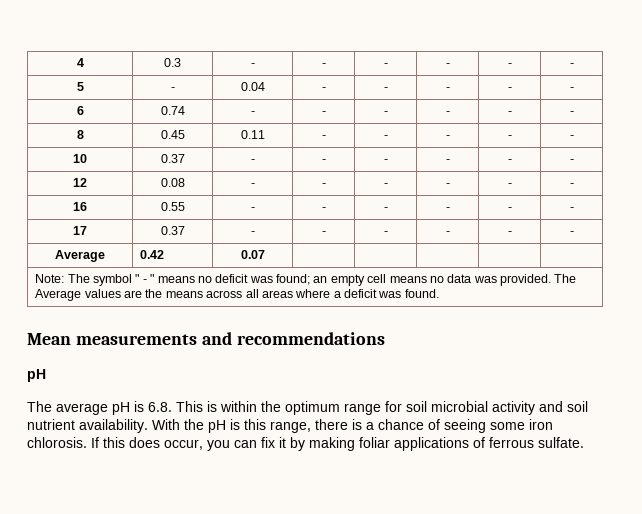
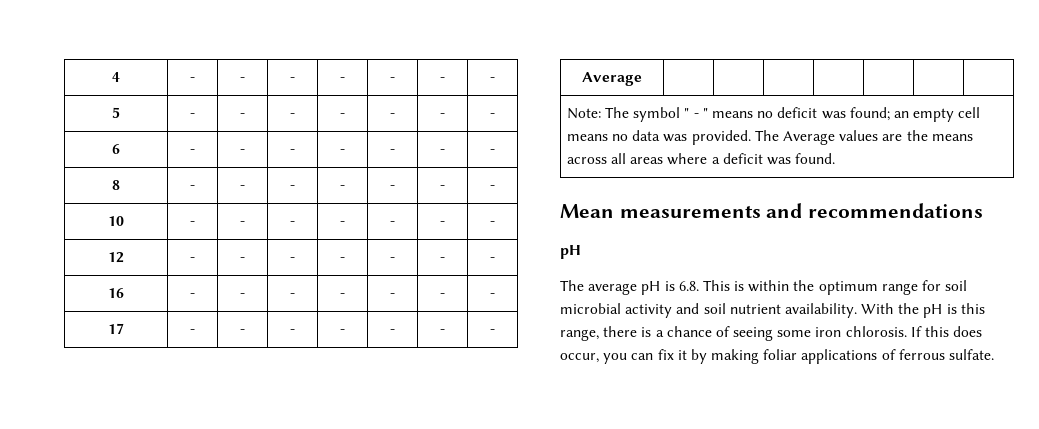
- 4 | 0.3 | - | - | - | - | - | -
+ 4 | - | - | - | - | - | - | -
- 5 | - | 0.04 | - | - | - | - | -
+ 5 | - | - | - | - | - | - | -
- 6 | 0.74 | - | - | - | - | - | -
+ 6 | - | - | - | - | - | - | -
- 8 | 0.45 | 0.11 | - | - | - | - | -
+ 8 | - | - | - | - | - | - | -
- 10 | 0.37 | - | - | - | - | - | -
+ 10 | - | - | - | - | - | - | -
- 12 | 0.08 | - | - | - | - | - | -
+ 12 | - | - | - | - | - | - | -
- 16 | 0.55 | - | - | - | - | - | -
+ 16 | - | - | - | - | - | - | -
- 17 | 0.37 | - | - | - | - | - | -
+ 17 | - | - | - | - | - | - | -
- Average | 0.42 | 0.07 | | | | |
+ Average | | | | | | |

